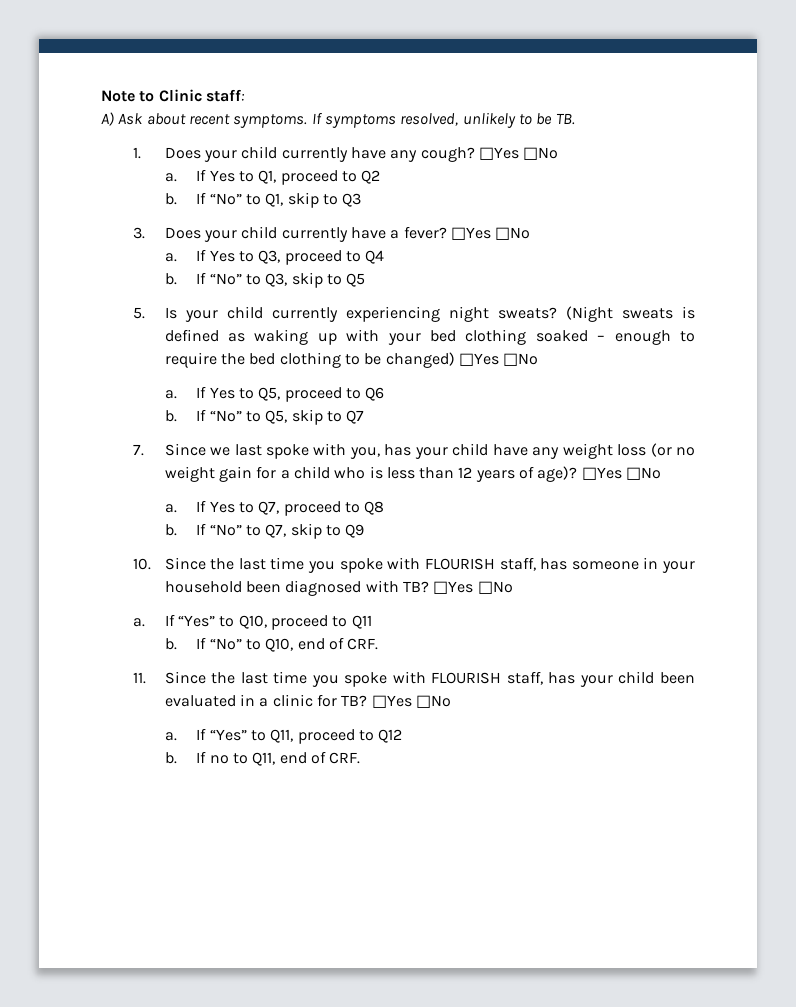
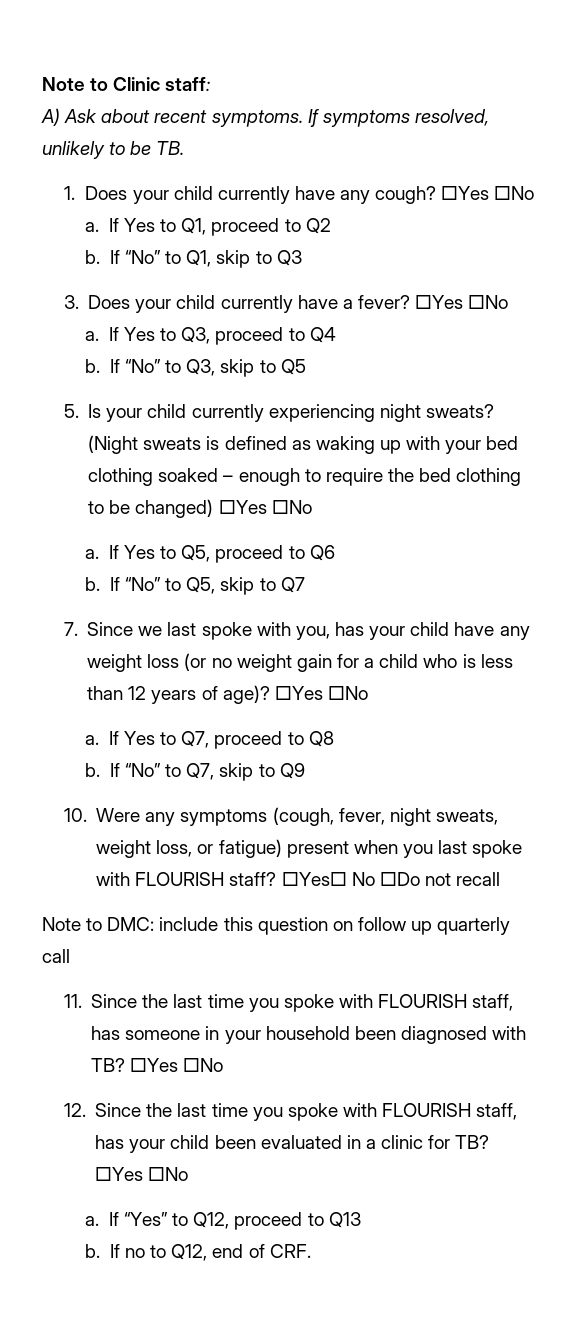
- 10. Since the last time you spoke with FLOURISH staff, has someone in your household been diagnosed with TB?
+ 10. Were any symptoms (cough, fever, night sweats, weight loss, or fatigue) present when you last spoke with FLOURISH staff? □Yes□ No □Do not recall
+ Note to DMC: include this question on follow up quarterly call
+ 11. Since the last time you spoke with FLOURISH staff, has someone in your household been diagnosed with TB?
- a. If “Yes” to Q10, proceed to Q11
- b. If “No” to Q10, end of CRF.
- 11. Since the last time you spoke with FLOURISH staff, has your child been evaluated in a clinic for TB?
+ 12. Since the last time you spoke with FLOURISH staff, has your child been evaluated in a clinic for TB?
- If “Yes” to Q11, proceed to Q12
+ If “Yes” to Q12, proceed to Q13
- If no to Q11, end of CRF.
+ If no to Q12, end of CRF.

